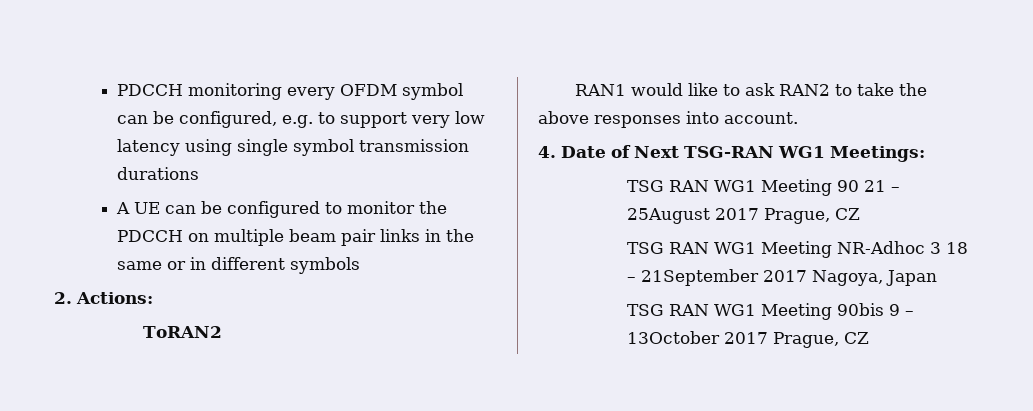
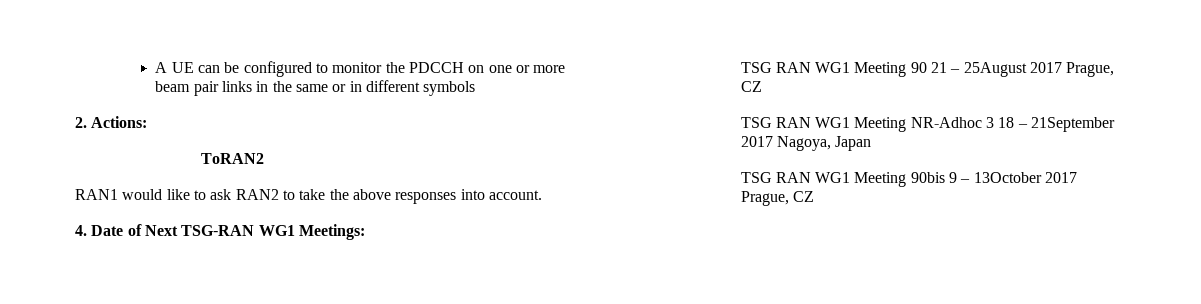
- PDCCH monitoring every OFDM symbol can be configured, e.g. to support very low latency using single symbol transmission durations
- A UE can be configured to monitor the PDCCH on multiple beam pair links in the same or in different symbols
+ A UE can be configured to monitor the PDCCH on one or more beam pair links in the same or in different symbols

